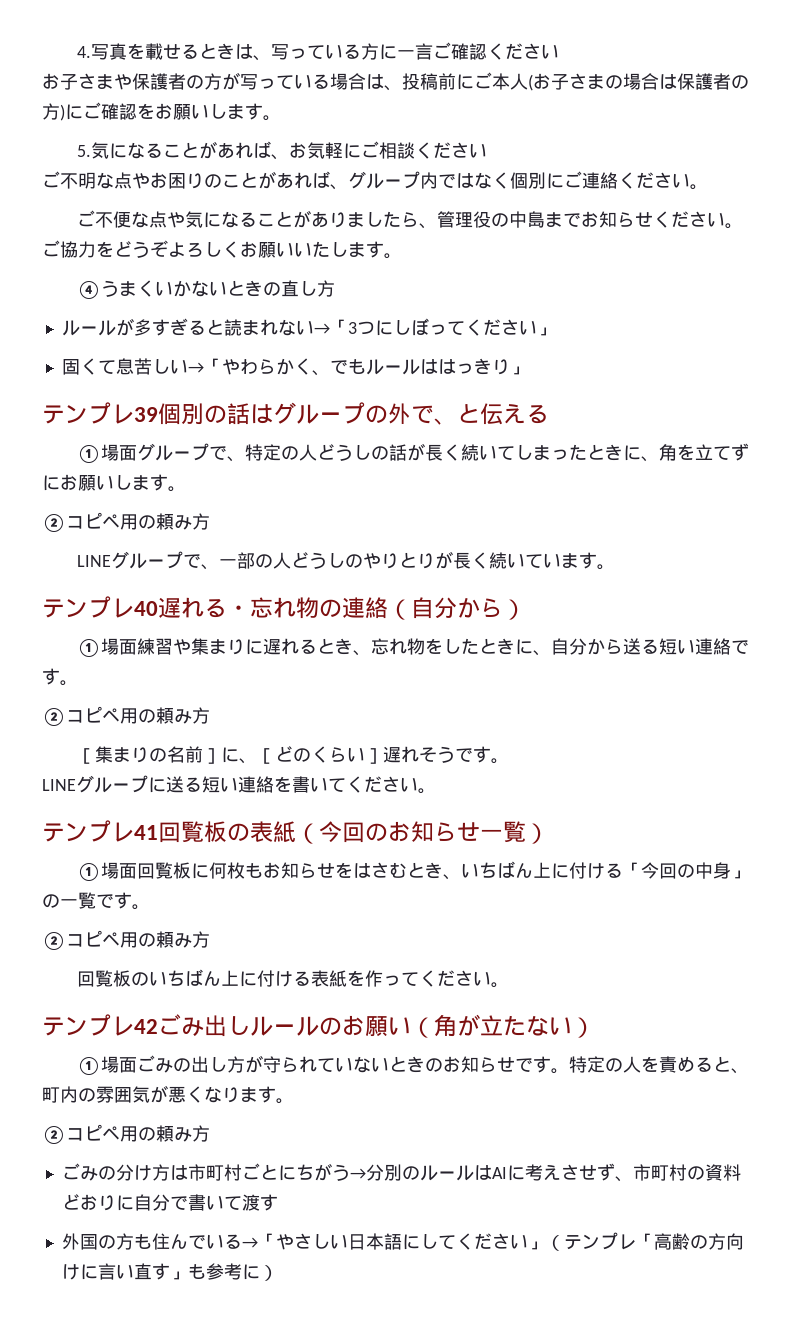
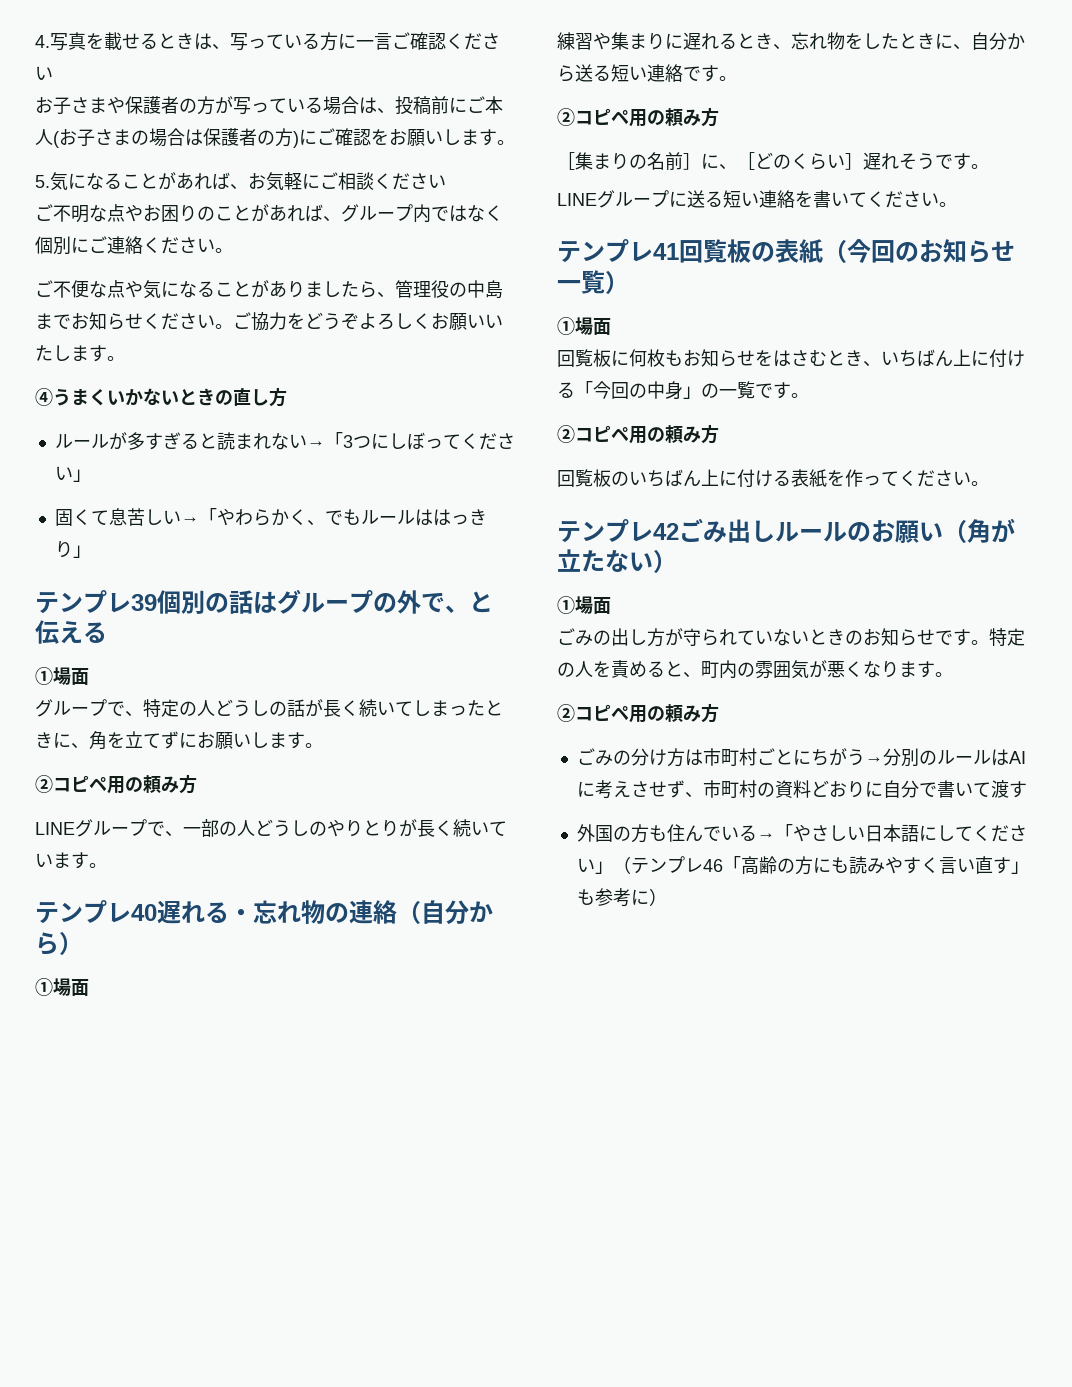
  テンプレ39個別の話はグループの外で、と伝える
- ①場面グループで、特定の人どうしの話が長く続いてしまったときに、角を立てずにお願いします。
+ ①場面
+ グループで、特定の人どうしの話が長く続いてしまったときに、角を立てずにお願いします。
  テンプレ40遅れる・忘れ物の連絡（自分から）
- ①場面練習や集まりに遅れるとき、忘れ物をしたときに、自分から送る短い連絡です。
+ ①場面
+ 練習や集まりに遅れるとき、忘れ物をしたときに、自分から送る短い連絡です。
  テンプレ41回覧板の表紙（今回のお知らせ一覧）
- ①場面回覧板に何枚もお知らせをはさむとき、いちばん上に付ける「今回の中身」の一覧です。
+ ①場面
+ 回覧板に何枚もお知らせをはさむとき、いちばん上に付ける「今回の中身」の一覧です。
  テンプレ42ごみ出しルールのお願い（角が立たない）
- ①場面ごみの出し方が守られていないときのお知らせです。
+ ①場面
+ ごみの出し方が守られていないときのお知らせです。
- 外国の方も住んでいる→「やさしい日本語にしてください」（テンプレ「高齢の方向けに言い直す」も参考に）
+ 外国の方も住んでいる→「やさしい日本語にしてください」（テンプレ46「高齢の方にも読みやすく言い直す」も参考に）

